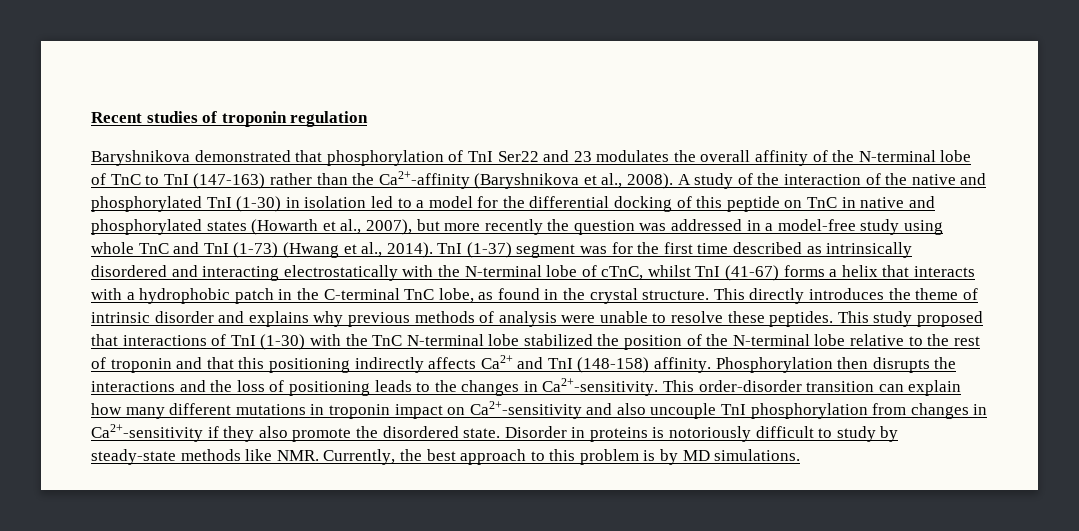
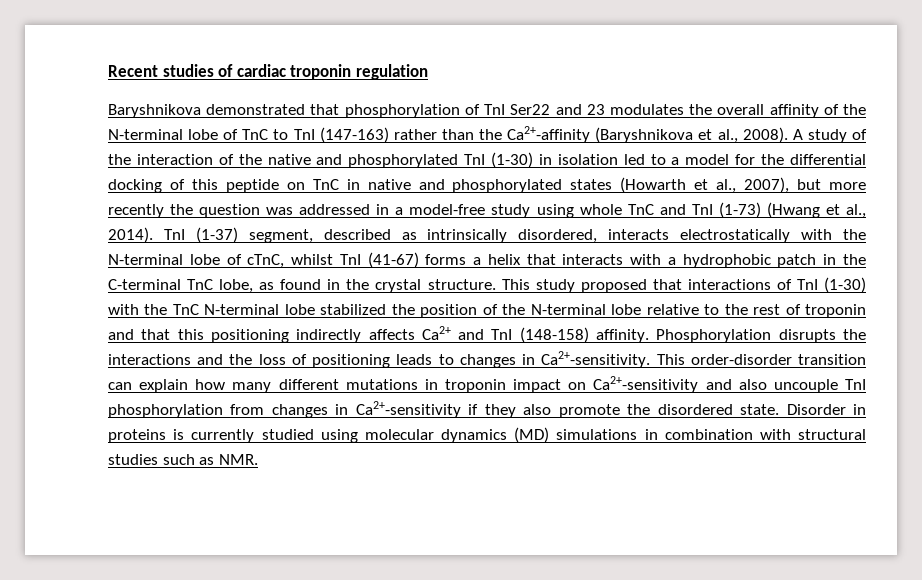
- Recent studies of troponin regulation
+ Recent studies of cardiac troponin regulation
- TnI (1-37) segment was for the first time described as intrinsically disordered and interacting electrostatically with the N-terminal lobe of cTnC, whilst TnI (41-67) forms a helix that interacts with a hydrophobic patch in the C-terminal TnC lobe, as found in the crystal structure.
+ TnI (1-37) segment, described as intrinsically disordered, interacts electrostatically with the N-terminal lobe of cTnC, whilst TnI (41-67) forms a helix that interacts with a hydrophobic patch in the C-terminal TnC lobe, as found in the crystal structure.
- This directly introduces the theme of intrinsic disorder and explains why previous methods of analysis were unable to resolve these peptides. This study proposed that interactions of TnI (1-30) with the TnC N-terminal lobe stabilized the position of the N-terminal lobe relative to the rest of troponin and that this positioning indirectly affects Ca2+ and TnI (148-158) affinity.
+ This study proposed that interactions of TnI (1-30) with the TnC N-terminal lobe stabilized the position of the N-terminal lobe relative to the rest of troponin and that this positioning indirectly affects Ca2+ and TnI (148-158) affinity.
- Phosphorylation then disrupts the interactions and the loss of positioning leads to the changes in Ca2+-sensitivity.
+ Phosphorylation disrupts the interactions and the loss of positioning leads to changes in Ca2+-sensitivity.
- Disorder in proteins is notoriously difficult to study by steady-state methods like NMR. Currently, the best approach to this problem is by MD simulations.
+ Disorder in proteins is currently studied using molecular dynamics (MD) simulations in combination with structural studies such as NMR.

